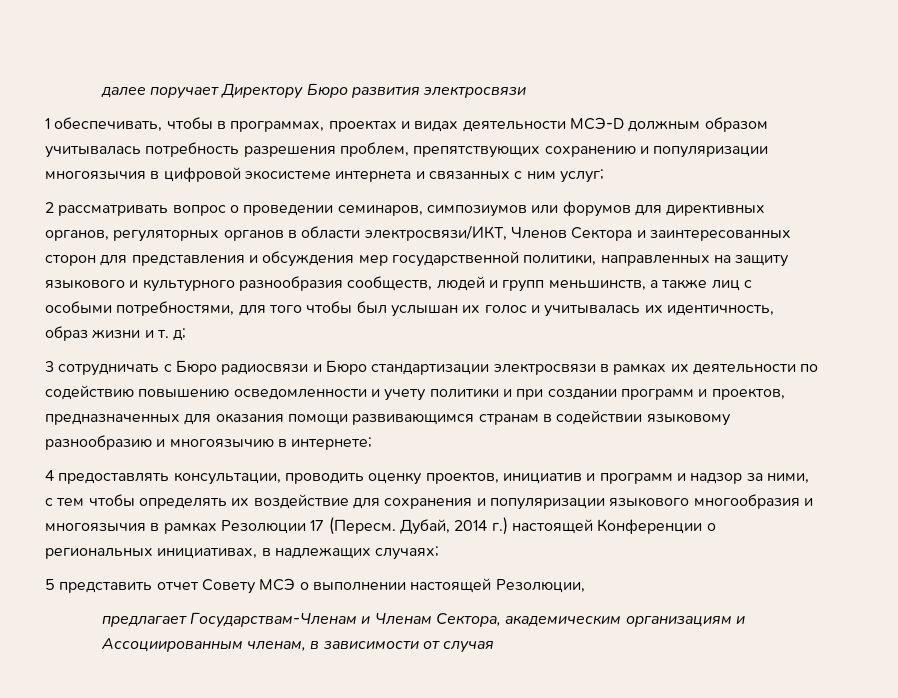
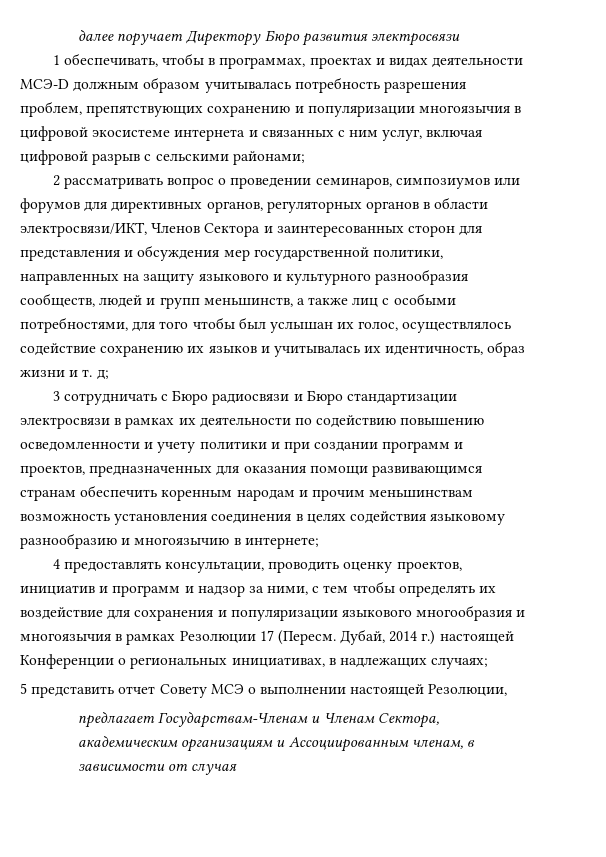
- 1 обеспечивать, чтобы в программах, проектах и видах деятельности МСЭ-D должным образом учитывалась потребность разрешения проблем, препятствующих сохранению и популяризации многоязычия в цифровой экосистеме интернета и связанных с ним услуг;
+ 1 обеспечивать, чтобы в программах, проектах и видах деятельности МСЭ-D должным образом учитывалась потребность разрешения проблем, препятствующих сохранению и популяризации многоязычия в цифровой экосистеме интернета и связанных с ним услуг, включая цифровой разрыв с сельскими районами;
- 2 рассматривать вопрос о проведении семинаров, симпозиумов или форумов для директивных органов, регуляторных органов в области электросвязи/ИКТ, Членов Сектора и заинтересованных сторон для представления и обсуждения мер государственной политики, направленных на защиту языкового и культурного разнообразия сообществ, людей и групп меньшинств, а также лиц с особыми потребностями, для того чтобы был услышан их голос и учитывалась их идентичность, образ жизни и т. д;
+ 2 рассматривать вопрос о проведении семинаров, симпозиумов или форумов для директивных органов, регуляторных органов в области электросвязи/ИКТ, Членов Сектора и заинтересованных сторон для представления и обсуждения мер государственной политики, направленных на защиту языкового и культурного разнообразия сообществ, людей и групп меньшинств, а также лиц с особыми потребностями, для того чтобы был услышан их голос, осуществлялось содействие сохранению их языков и учитывалась их идентичность, образ жизни и т. д;
- 3 сотрудничать с Бюро радиосвязи и Бюро стандартизации электросвязи в рамках их деятельности по содействию повышению осведомленности и учету политики и при создании программ и проектов, предназначенных для оказания помощи развивающимся странам в содействии языковому разнообразию и многоязычию в интернете;
+ 3 сотрудничать с Бюро радиосвязи и Бюро стандартизации электросвязи в рамках их деятельности по содействию повышению осведомленности и учету политики и при создании программ и проектов, предназначенных для оказания помощи развивающимся странам обеспечить коренным народам и прочим меньшинствам возможность установления соединения в целях содействия языковому разнообразию и многоязычию в интернете;

